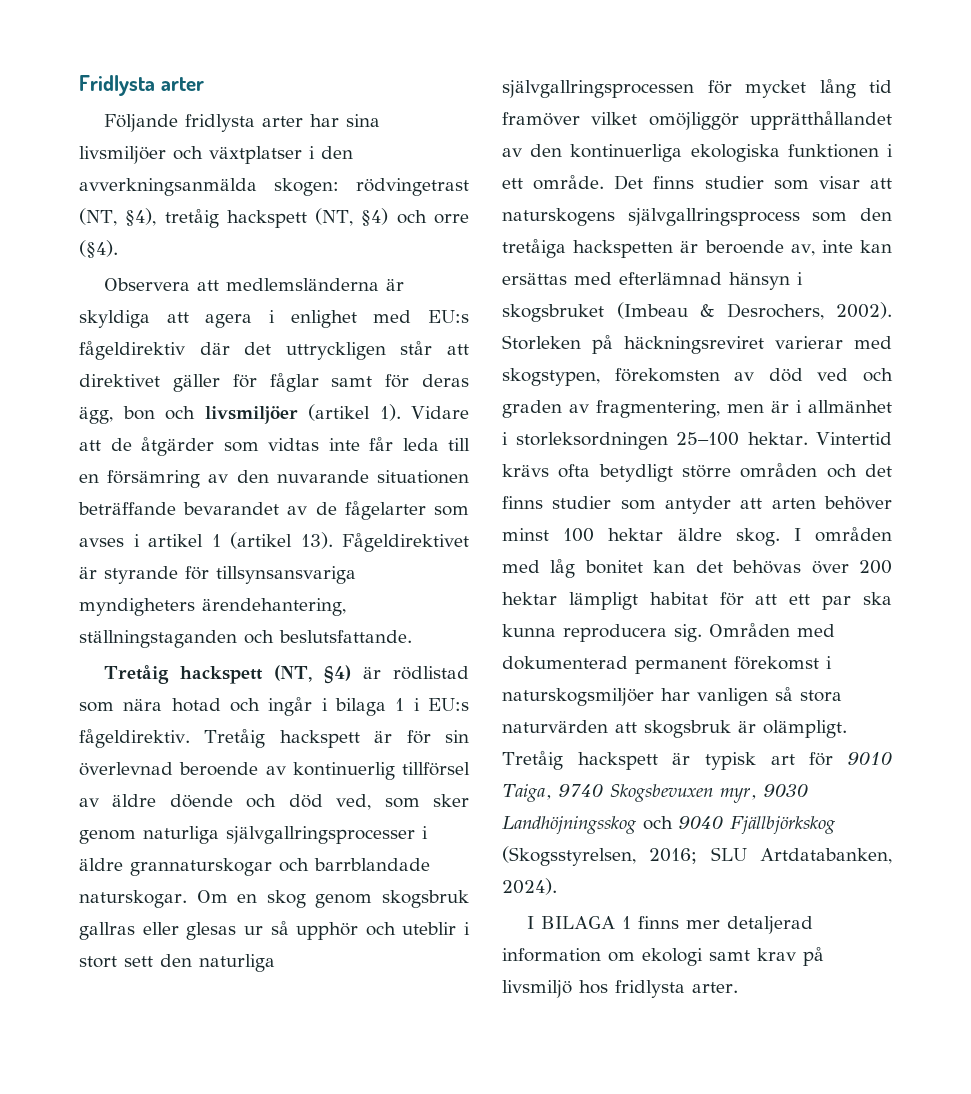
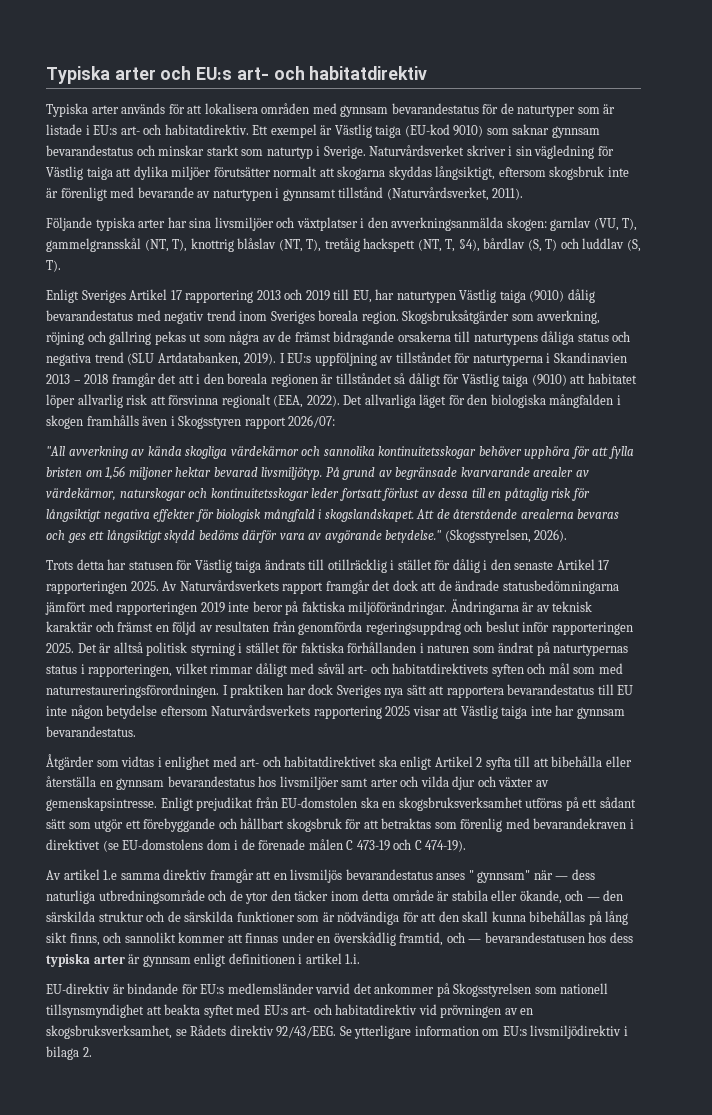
- Fridlysta arter
+ Typiska arter och EU:s art- och habitatdirektiv
+ Typiska arter används för att lokalisera områden med gynnsam bevarandestatus för de naturtyper som är listade i EU:s art- och habitatdirektiv. Ett exempel är Västlig taiga (EU-kod 9010) som saknar gynnsam bevarandestatus och minskar starkt som naturtyp i Sverige. Naturvårdsverket skriver i sin vägledning för Västlig taiga att dylika miljöer förutsätter normalt att skogarna skyddas långsiktigt, eftersom skogsbruk inte är förenligt med bevarande av naturtypen i gynnsamt tillstånd (Naturvårdsverket, 2011).
- Följande fridlysta arter har sina livsmiljöer och växtplatser i den avverkningsanmälda skogen: rödvingetrast (NT, §4), tretåig hackspett (NT, §4) och orre (§4).
- Observera att medlemsländerna är skyldiga att agera i enlighet med EU:s fågeldirektiv där det uttryckligen står att direktivet gäller för fåglar samt för deras ägg, bon och livsmiljöer (artikel 1). Vidare att de åtgärder som vidtas inte får leda till en försämring av den nuvarande situationen beträffande bevarandet av de fågelarter som avses i artikel 1 (artikel 13). Fågeldirektivet är styrande för tillsynsansvariga myndigheters ärendehantering, ställningstaganden och beslutsfattande.
- Tretåig hackspett (NT, §4) är rödlistad som nära hotad och ingår i bilaga 1 i EU:s fågeldirektiv. Tretåig hackspett är för sin överlevnad beroende av kontinuerlig tillförsel av äldre döende och död ved, som sker genom naturliga självgallringsprocesser i äldre grannaturskogar och barrblandade naturskogar. Om en skog genom skogsbruk gallras eller glesas ur så upphör och uteblir i stort sett den naturliga självgallringsprocessen för mycket lång tid framöver vilket omöjliggör upprätthållandet av den kontinuerliga ekologiska funktionen i ett område. Det finns studier som visar att naturskogens självgallringsprocess som den tretåiga hackspetten är beroende av, inte kan ersättas med efterlämnad hänsyn i skogsbruket (Imbeau & Desrochers, 2002). Storleken på häckningsreviret varierar med skogstypen, förekomsten av död ved och graden av fragmentering, men är i allmänhet i storleksordningen 25–100 hektar. Vintertid krävs ofta betydligt större områden och det finns studier som antyder att arten behöver minst 100 hektar äldre skog. I områden med låg bonitet kan det behövas över 200 hektar lämpligt habitat för att ett par ska kunna reproducera sig. Områden med dokumenterad permanent förekomst i naturskogsmiljöer har vanligen så stora naturvärden att skogsbruk är olämpligt. Tretåig hackspett är typisk art för 9010 Taiga, 9740 Skogsbevuxen myr, 9030 Landhöjningsskog och 9040 Fjällbjörkskog (Skogsstyrelsen, 2016; SLU Artdatabanken, 2024).
- I BILAGA 1 finns mer detaljerad information om ekologi samt krav på livsmiljö hos fridlysta arter.
+ Följande typiska arter har sina livsmiljöer och växtplatser i den avverkningsanmälda skogen: garnlav (VU, T), gammelgransskål (NT, T), knottrig blåslav (NT, T), tretåig hackspett (NT, T, §4), bårdlav (S, T) och luddlav (S, T).
+ Enligt Sveriges Artikel 17 rapportering 2013 och 2019 till EU, har naturtypen Västlig taiga (9010) dålig bevarandestatus med negativ trend inom Sveriges boreala region. Skogsbruksåtgärder som avverkning, röjning och gallring pekas ut som några av de främst bidragande orsakerna till naturtypens dåliga status och negativa trend (SLU Artdatabanken, 2019). I EU:s uppföljning av tillståndet för naturtyperna i Skandinavien 2013 – 2018 framgår det att i den boreala regionen är tillståndet så dåligt för Västlig taiga (9010) att habitatet löper allvarlig risk att försvinna regionalt (EEA, 2022). Det allvarliga läget för den biologiska mångfalden i skogen framhålls även i Skogsstyren rapport 2026/07:
+ "All avverkning av kända skogliga värdekärnor och sannolika kontinuitetsskogar behöver upphöra för att fylla bristen om 1,56 miljoner hektar bevarad livsmiljötyp. På grund av begränsade kvarvarande arealer av värdekärnor, naturskogar och kontinuitetsskogar leder fortsatt förlust av dessa till en påtaglig risk för långsiktigt negativa effekter för biologisk mångfald i skogslandskapet. Att de återstående arealerna bevaras och ges ett långsiktigt skydd bedöms därför vara av avgörande betydelse." (Skogsstyrelsen, 2026).
+ Trots detta har statusen för Västlig taiga ändrats till otillräcklig i stället för dålig i den senaste Artikel 17 rapporteringen 2025. Av Naturvårdsverkets rapport framgår det dock att de ändrade statusbedömningarna jämfört med rapporteringen 2019 inte beror på faktiska miljöförändringar. Ändringarna är av teknisk karaktär och främst en följd av resultaten från genomförda regeringsuppdrag och beslut inför rapporteringen 2025. Det är alltså politisk styrning i stället för faktiska förhållanden i naturen som ändrat på naturtypernas status i rapporteringen, vilket rimmar dåligt med såväl art- och habitatdirektivets syften och mål som med naturrestaureringsförordningen. I praktiken har dock Sveriges nya sätt att rapportera bevarandestatus till EU inte någon betydelse eftersom Naturvårdsverkets rapportering 2025 visar att Västlig taiga inte har gynnsam bevarandestatus.
+ Åtgärder som vidtas i enlighet med art- och habitatdirektivet ska enligt Artikel 2 syfta till att bibehålla eller återställa en gynnsam bevarandestatus hos livsmiljöer samt arter och vilda djur och växter av gemenskapsintresse. Enligt prejudikat från EU-domstolen ska en skogsbruksverksamhet utföras på ett sådant sätt som utgör ett förebyggande och hållbart skogsbruk för att betraktas som förenlig med bevarandekraven i direktivet (se EU-domstolens dom i de förenade målen C 473-19 och C 474-19).
+ Av artikel 1.e samma direktiv framgår att en livsmiljös bevarandestatus anses " gynnsam" när — dess naturliga utbredningsområde och de ytor den täcker inom detta område är stabila eller ökande, och — den särskilda struktur och de särskilda funktioner som är nödvändiga för att den skall kunna bibehållas på lång sikt finns, och sannolikt kommer att finnas under en överskådlig framtid, och — bevarandestatusen hos dess typiska arter är gynnsam enligt definitionen i artikel 1.i.
+ EU-direktiv är bindande för EU:s medlemsländer varvid det ankommer på Skogsstyrelsen som nationell tillsynsmyndighet att beakta syftet med EU:s art- och habitatdirektiv vid prövningen av en skogsbruksverksamhet, se Rådets direktiv 92/43/EEG. Se ytterligare information om EU:s livsmiljödirektiv i bilaga 2.

